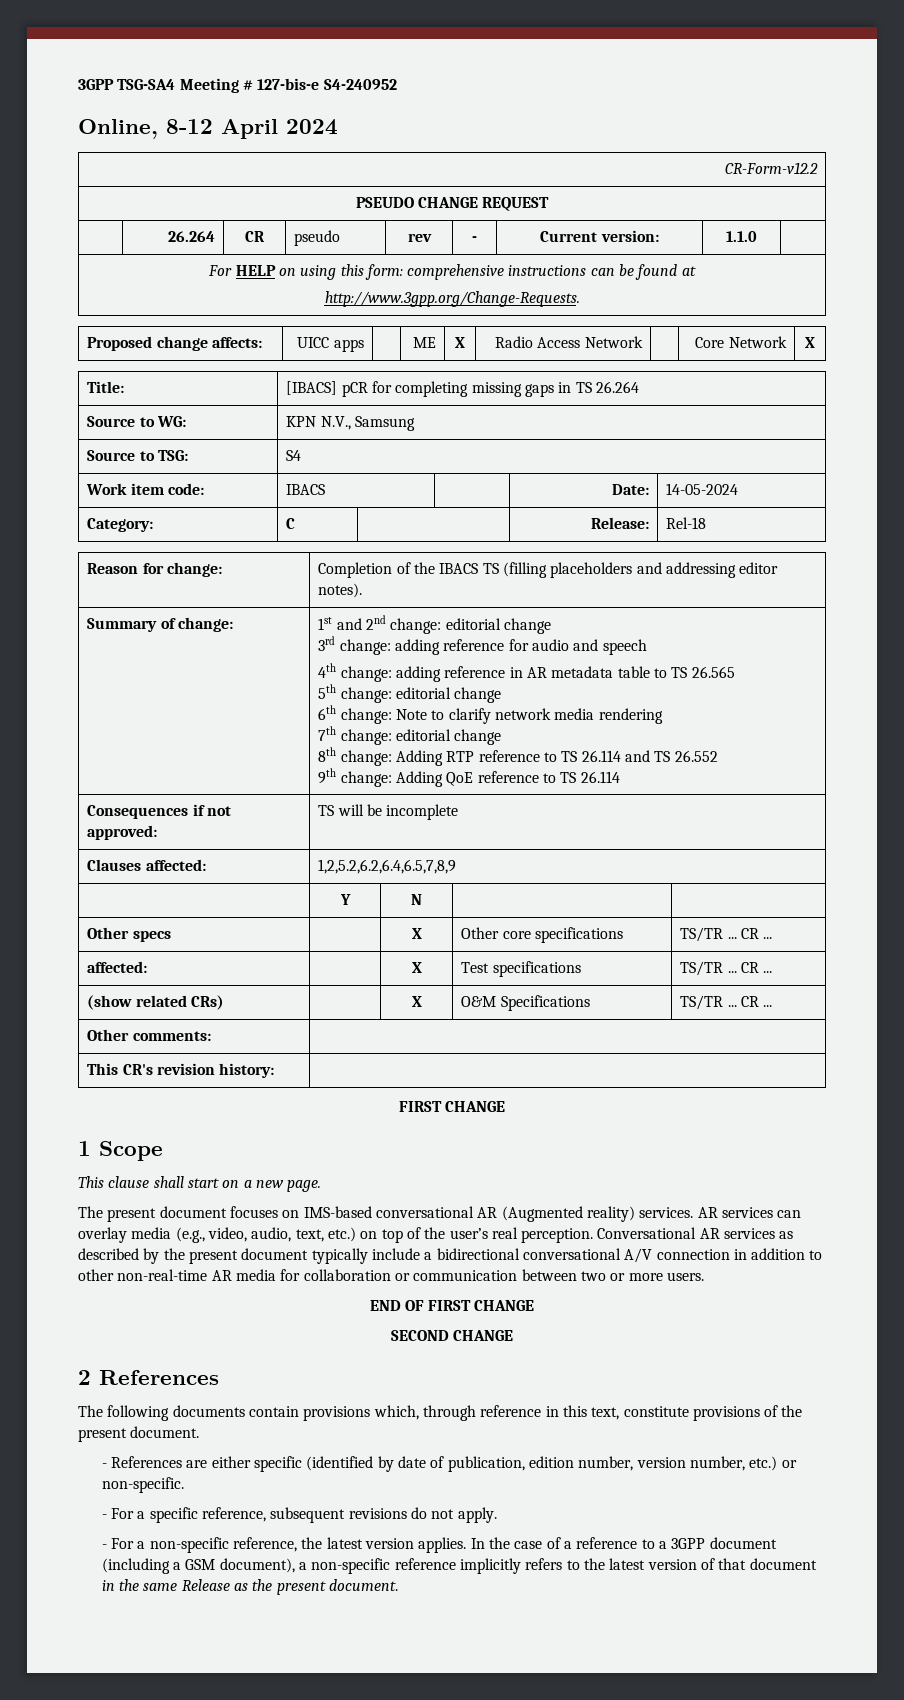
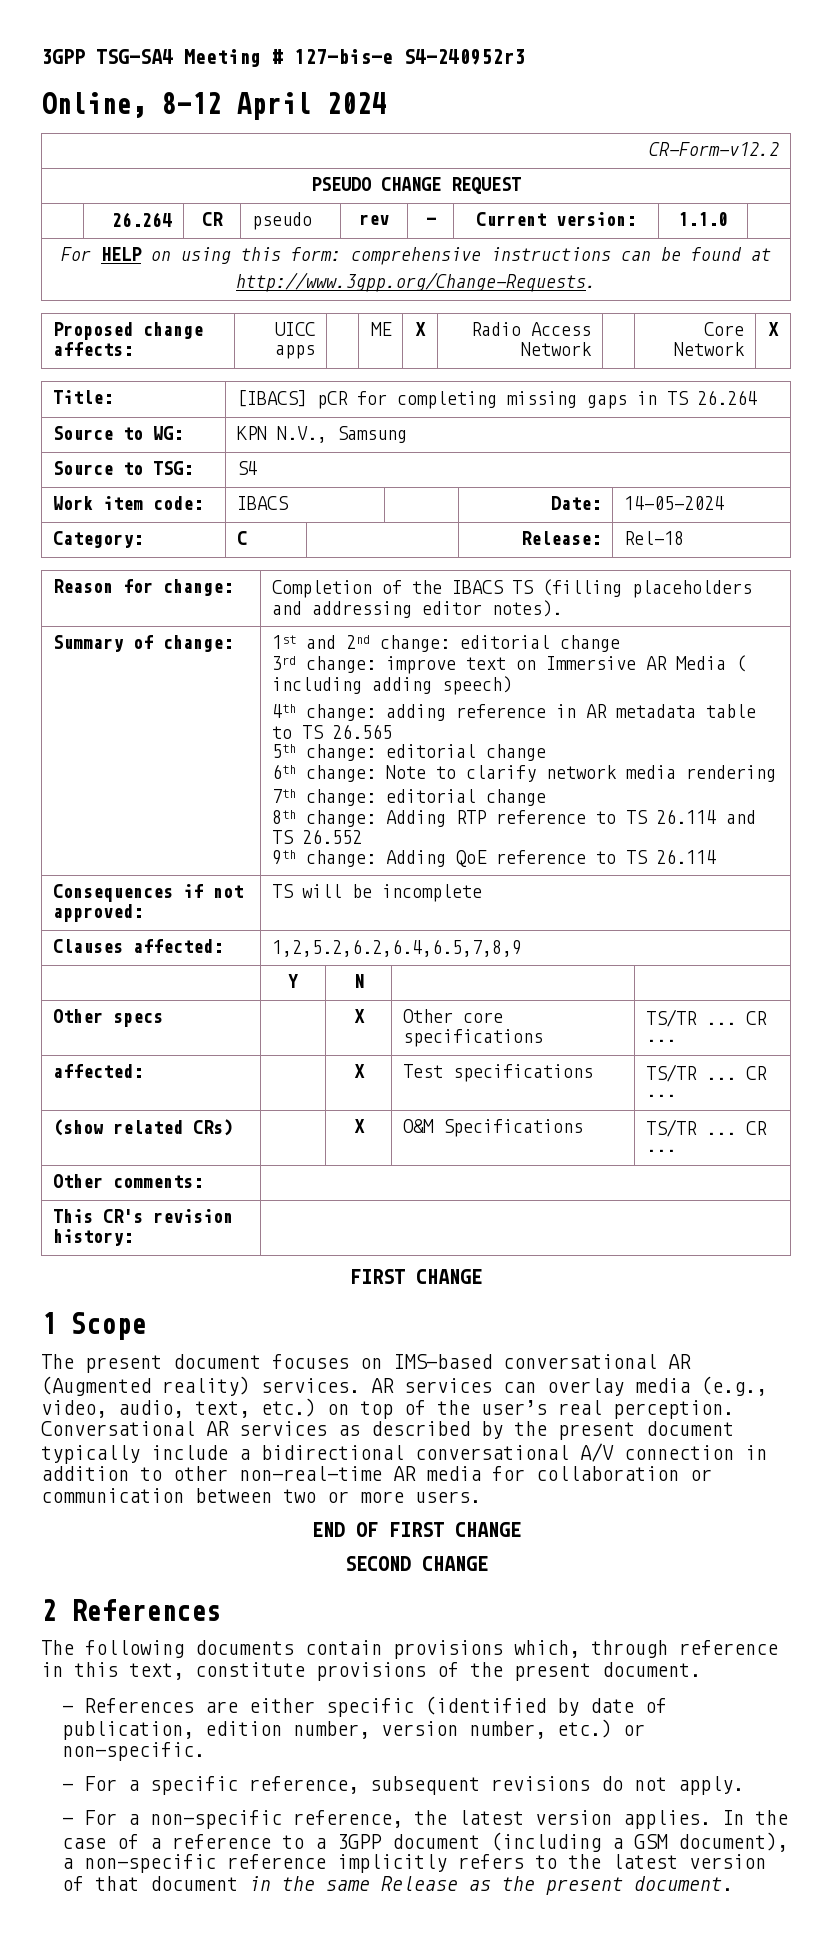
- 3GPP TSG-SA4 Meeting # 127-bis-e S4-240952
+ 3GPP TSG-SA4 Meeting # 127-bis-e S4-240952r3
- 3rd change: adding reference for audio and speech
+ 3rd change: improve text on Immersive AR Media ( including adding speech)
- This clause shall start on a new page.

